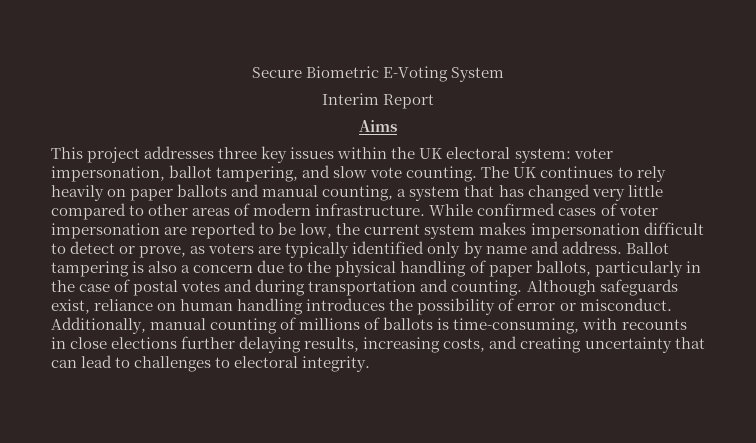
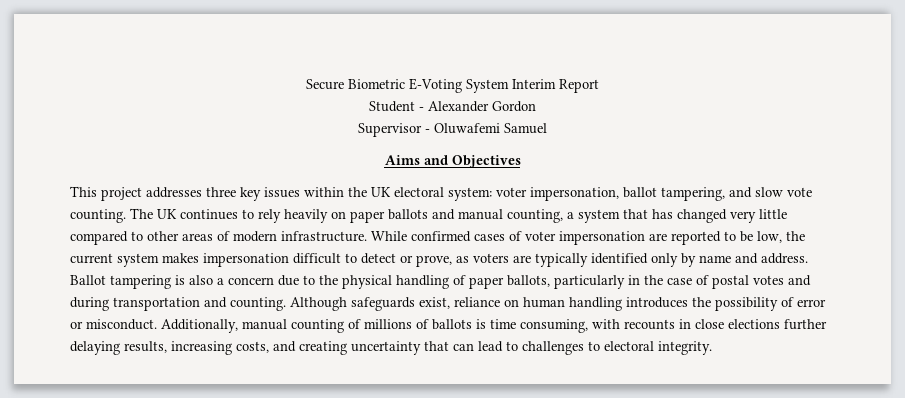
- Secure Biometric E-Voting System
- Interim Report
+ Secure Biometric E-Voting System Interim Report
+ Student - Alexander Gordon
+ Supervisor - Oluwafemi Samuel
- Aims
+ Aims and Objectives
- Additionally, manual counting of millions of ballots is time-consuming, with recounts in close elections further delaying results, increasing costs, and creating uncertainty that can lead to challenges to electoral integrity.
+ Additionally, manual counting of millions of ballots is time consuming, with recounts in close elections further delaying results, increasing costs, and creating uncertainty that can lead to challenges to electoral integrity.

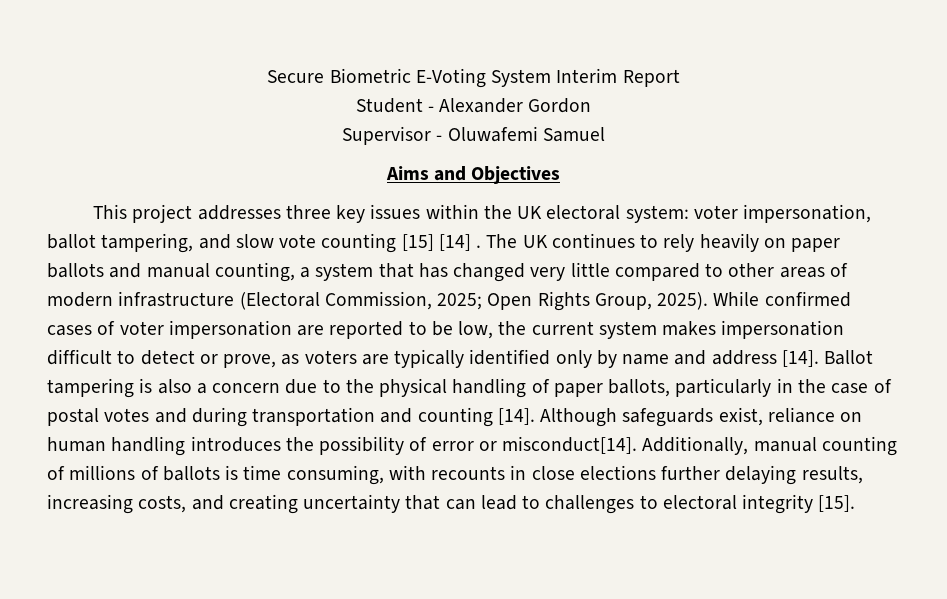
- This project addresses three key issues within the UK electoral system: voter impersonation, ballot tampering, and slow vote counting.
+ This project addresses three key issues within the UK electoral system: voter impersonation, ballot tampering, and slow vote counting [15] [14] .
- The UK continues to rely heavily on paper ballots and manual counting, a system that has changed very little compared to other areas of modern infrastructure.
+ The UK continues to rely heavily on paper ballots and manual counting, a system that has changed very little compared to other areas of modern infrastructure (Electoral Commission, 2025; Open Rights Group, 2025).
- While confirmed cases of voter impersonation are reported to be low, the current system makes impersonation difficult to detect or prove, as voters are typically identified only by name and address.
+ While confirmed cases of voter impersonation are reported to be low, the current system makes impersonation difficult to detect or prove, as voters are typically identified only by name and address [14].
- Ballot tampering is also a concern due to the physical handling of paper ballots, particularly in the case of postal votes and during transportation and counting.
+ Ballot tampering is also a concern due to the physical handling of paper ballots, particularly in the case of postal votes and during transportation and counting [14].
- Although safeguards exist, reliance on human handling introduces the possibility of error or misconduct.
+ Although safeguards exist, reliance on human handling introduces the possibility of error or misconduct[14].
- Additionally, manual counting of millions of ballots is time consuming, with recounts in close elections further delaying results, increasing costs, and creating uncertainty that can lead to challenges to electoral integrity.
+ Additionally, manual counting of millions of ballots is time consuming, with recounts in close elections further delaying results, increasing costs, and creating uncertainty that can lead to challenges to electoral integrity [15].

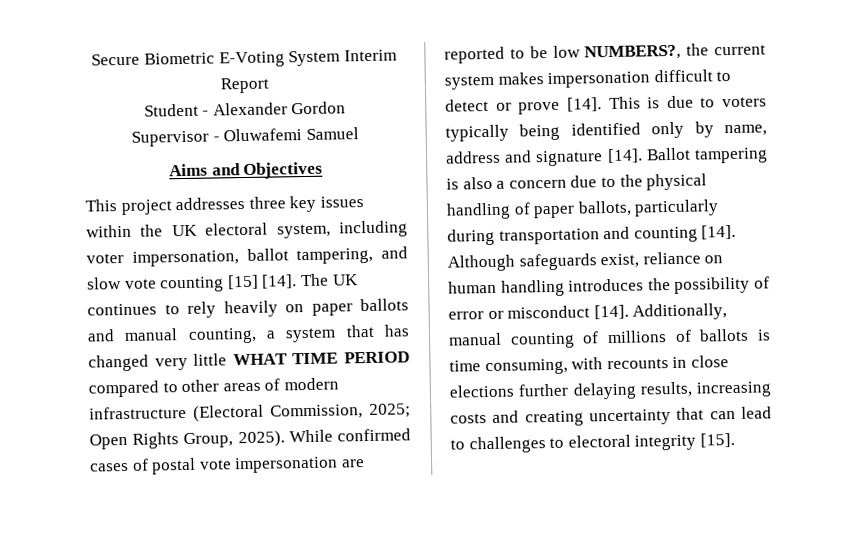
- This project addresses three key issues within the UK electoral system: voter impersonation, ballot tampering, and slow vote counting [15] [14] .
+ This project addresses three key issues within the UK electoral system, including voter impersonation, ballot tampering, and slow vote counting [15] [14].
- The UK continues to rely heavily on paper ballots and manual counting, a system that has changed very little compared to other areas of modern infrastructure (Electoral Commission, 2025; Open Rights Group, 2025).
+ The UK continues to rely heavily on paper ballots and manual counting, a system that has changed very little WHAT TIME PERIOD compared to other areas of modern infrastructure (Electoral Commission, 2025; Open Rights Group, 2025).
- While confirmed cases of voter impersonation are reported to be low, the current system makes impersonation difficult to detect or prove, as voters are typically identified only by name and address [14].
+ While confirmed cases of postal vote impersonation are reported to be low NUMBERS?, the current system makes impersonation difficult to detect or prove [14]. This is due to voters typically being identified only by name, address and signature [14].
- Ballot tampering is also a concern due to the physical handling of paper ballots, particularly in the case of postal votes and during transportation and counting [14].
+ Ballot tampering is also a concern due to the physical handling of paper ballots, particularly during transportation and counting [14].
- Although safeguards exist, reliance on human handling introduces the possibility of error or misconduct[14].
+ Although safeguards exist, reliance on human handling introduces the possibility of error or misconduct [14].
- Additionally, manual counting of millions of ballots is time consuming, with recounts in close elections further delaying results, increasing costs, and creating uncertainty that can lead to challenges to electoral integrity [15].
+ Additionally, manual counting of millions of ballots is time consuming, with recounts in close elections further delaying results, increasing costs and creating uncertainty that can lead to challenges to electoral integrity [15].

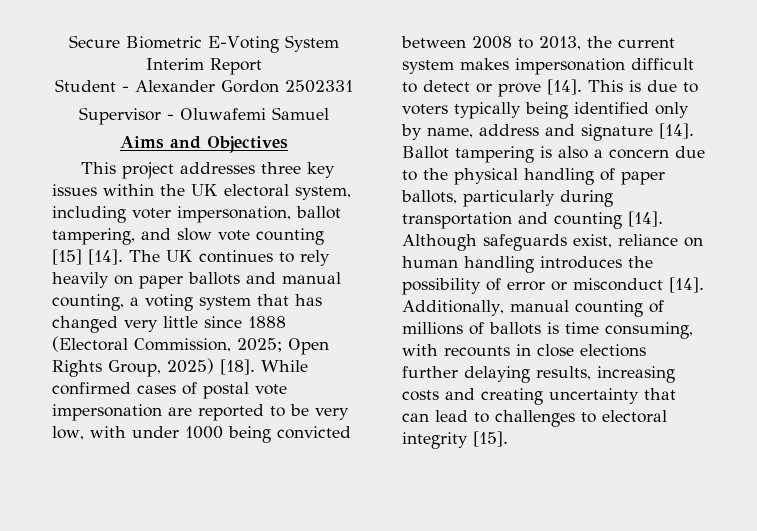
- Student - Alexander Gordon
+ Student - Alexander Gordon 2502331
- The UK continues to rely heavily on paper ballots and manual counting, a system that has changed very little WHAT TIME PERIOD compared to other areas of modern infrastructure (Electoral Commission, 2025; Open Rights Group, 2025).
+ The UK continues to rely heavily on paper ballots and manual counting, a voting system that has changed very little since 1888 (Electoral Commission, 2025; Open Rights Group, 2025) [18].
- While confirmed cases of postal vote impersonation are reported to be low NUMBERS?, the current system makes impersonation difficult to detect or prove [14].
+ While confirmed cases of postal vote impersonation are reported to be very low, with under 1000 being convicted between 2008 to 2013, the current system makes impersonation difficult to detect or prove [14].

